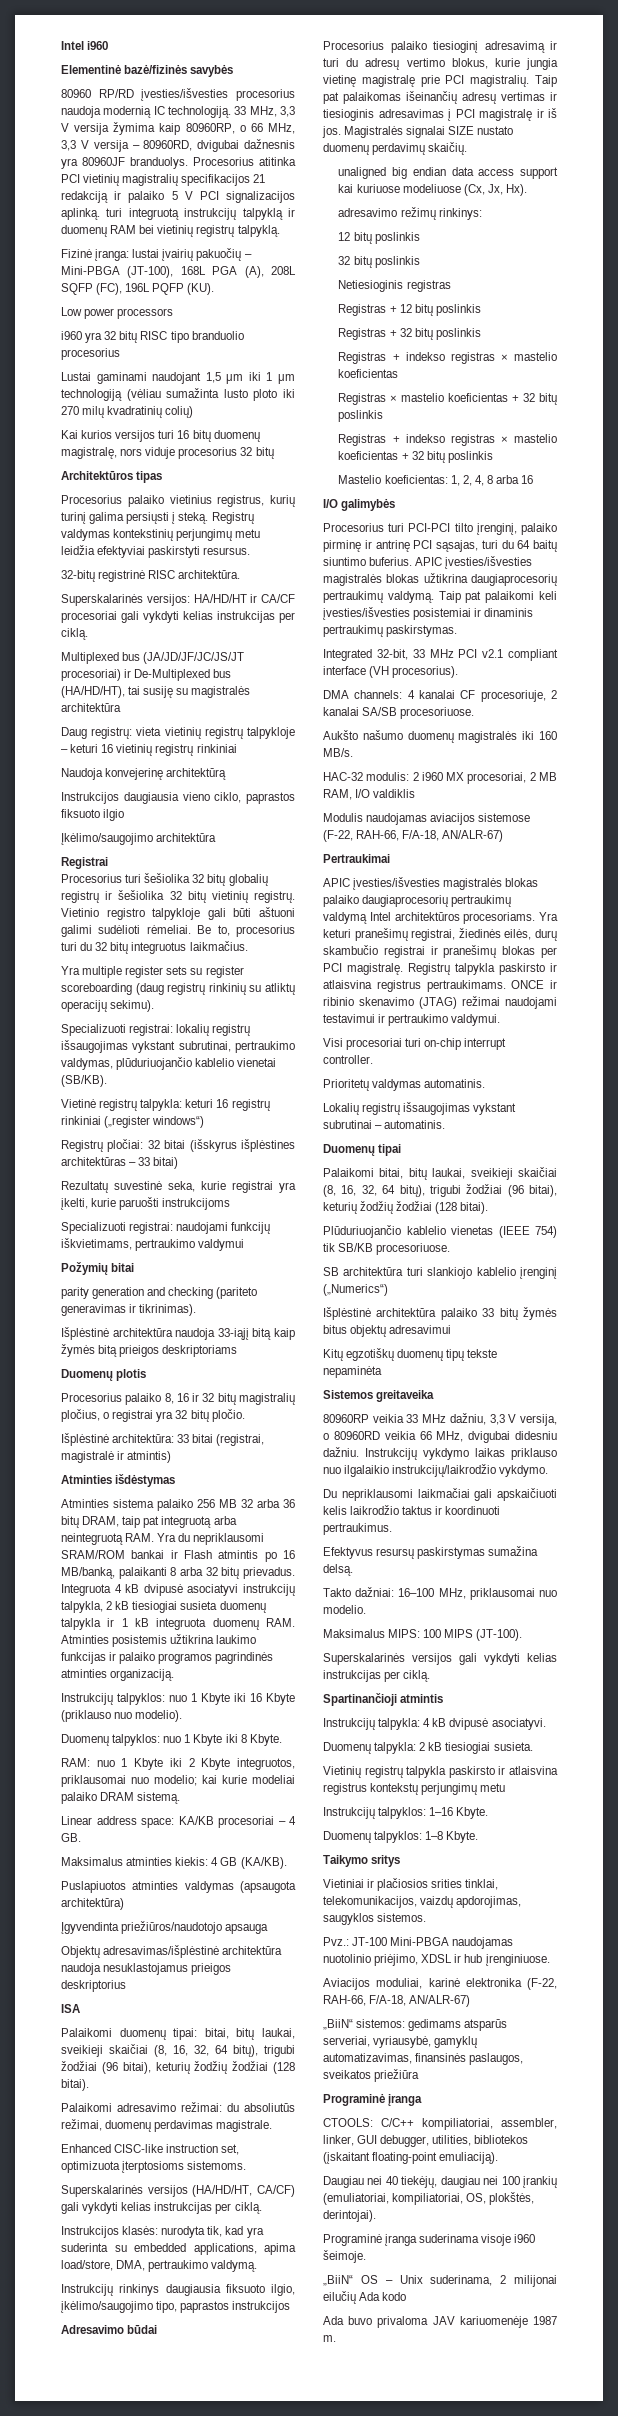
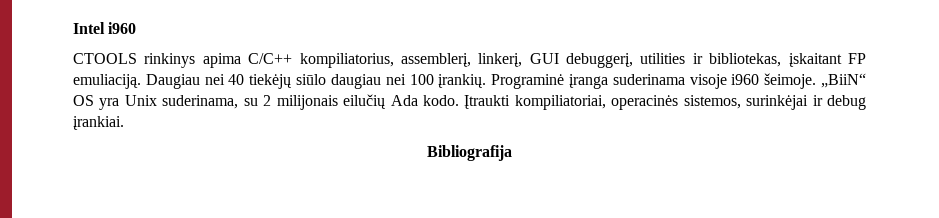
- Elementinė bazė/fizinės savybės
- 80960 RP/RD įvesties/išvesties procesorius naudoja modernią IC technologiją. 33 MHz, 3,3 V versija žymima kaip 80960RP, o 66 MHz, 3,3 V versija – 80960RD, dvigubai dažnesnis yra 80960JF branduolys. Procesorius atitinka PCI vietinių magistralių specifikacijos 21 redakciją ir palaiko 5 V PCI signalizacijos aplinką. turi integruotą instrukcijų talpyklą ir duomenų RAM bei vietinių registrų talpyklą.
- Fizinė įranga: lustai įvairių pakuočių – Mini-PBGA (JT-100), 168L PGA (A), 208L SQFP (FC), 196L PQFP (KU).
- Low power processors
- i960 yra 32 bitų RISC tipo branduolio procesorius
- Lustai gaminami naudojant 1,5 μm iki 1 μm technologiją (vėliau sumažinta lusto ploto iki 270 milų kvadratinių colių)
- Kai kurios versijos turi 16 bitų duomenų magistralę, nors viduje procesorius 32 bitų
- Architektūros tipas
- Procesorius palaiko vietinius registrus, kurių turinį galima persiųsti į steką. Registrų valdymas kontekstinių perjungimų metu leidžia efektyviai paskirstyti resursus.
- 32-bitų registrinė RISC architektūra.
- Superskalarinės versijos: HA/HD/HT ir CA/CF procesoriai gali vykdyti kelias instrukcijas per ciklą.
- Multiplexed bus (JA/JD/JF/JC/JS/JT procesoriai) ir De-Multiplexed bus (HA/HD/HT), tai susiję su magistralės architektūra
- Daug registrų: vieta vietinių registrų talpykloje – keturi 16 vietinių registrų rinkiniai
- Naudoja konvejerinę architektūrą
- Instrukcijos daugiausia vieno ciklo, paprastos fiksuoto ilgio
- Įkėlimo/saugojimo architektūra
- Registrai
- Procesorius turi šešiolika 32 bitų globalių registrų ir šešiolika 32 bitų vietinių registrų. Vietinio registro talpykloje gali būti aštuoni galimi sudėlioti rėmeliai. Be to, procesorius turi du 32 bitų integruotus laikmačius.
- Yra multiple register sets su register scoreboarding (daug registrų rinkinių su atliktų operacijų sekimu).
- Specializuoti registrai: lokalių registrų išsaugojimas vykstant subrutinai, pertraukimo valdymas, plūduriuojančio kablelio vienetai (SB/KB).
- Vietinė registrų talpykla: keturi 16 registrų rinkiniai („register windows“)
- Registrų pločiai: 32 bitai (išskyrus išplėstines architektūras – 33 bitai)
- Rezultatų suvestinė seka, kurie registrai yra įkelti, kurie paruošti instrukcijoms
- Specializuoti registrai: naudojami funkcijų iškvietimams, pertraukimo valdymui
- Požymių bitai
- parity generation and checking (pariteto generavimas ir tikrinimas).
- Išplėstinė architektūra naudoja 33-iąjį bitą kaip žymės bitą prieigos deskriptoriams
- Duomenų plotis
- Procesorius palaiko 8, 16 ir 32 bitų magistralių pločius, o registrai yra 32 bitų pločio.
- Išplėstinė architektūra: 33 bitai (registrai, magistralė ir atmintis)
- Atminties išdėstymas
- Atminties sistema palaiko 256 MB 32 arba 36 bitų DRAM, taip pat integruotą arba neintegruotą RAM. Yra du nepriklausomi SRAM/ROM bankai ir Flash atmintis po 16 MB/banką, palaikanti 8 arba 32 bitų prievadus. Integruota 4 kB dvipusė asociatyvi instrukcijų talpykla, 2 kB tiesiogiai susieta duomenų talpykla ir 1 kB integruota duomenų RAM. Atminties posistemis užtikrina laukimo funkcijas ir palaiko programos pagrindinės atminties organizaciją.
- Instrukcijų talpyklos: nuo 1 Kbyte iki 16 Kbyte (priklauso nuo modelio).
- Duomenų talpyklos: nuo 1 Kbyte iki 8 Kbyte.
- RAM: nuo 1 Kbyte iki 2 Kbyte integruotos, priklausomai nuo modelio; kai kurie modeliai palaiko DRAM sistemą.
- Linear address space: KA/KB procesoriai – 4 GB.
- Maksimalus atminties kiekis: 4 GB (KA/KB).
- Puslapiuotos atminties valdymas (apsaugota architektūra)
- Įgyvendinta priežiūros/naudotojo apsauga
- Objektų adresavimas/išplėstinė architektūra naudoja nesuklastojamus prieigos deskriptorius
- ISA
- Palaikomi duomenų tipai: bitai, bitų laukai, sveikieji skaičiai (8, 16, 32, 64 bitų), trigubi žodžiai (96 bitai), keturių žodžių žodžiai (128 bitai).
- Palaikomi adresavimo režimai: du absoliutūs režimai, duomenų perdavimas magistrale.
- Enhanced CISC-like instruction set, optimizuota įterptosioms sistemoms.
- Superskalarinės versijos (HA/HD/HT, CA/CF) gali vykdyti kelias instrukcijas per ciklą.
- Instrukcijos klasės: nurodyta tik, kad yra suderinta su embedded applications, apima load/store, DMA, pertraukimo valdymą.
- Instrukcijų rinkinys daugiausia fiksuoto ilgio, įkėlimo/saugojimo tipo, paprastos instrukcijos
- Adresavimo būdai
- Procesorius palaiko tiesioginį adresavimą ir turi du adresų vertimo blokus, kurie jungia vietinę magistralę prie PCI magistralių. Taip pat palaikomas išeinančių adresų vertimas ir tiesioginis adresavimas į PCI magistralę ir iš jos. Magistralės signalai SIZE nustato duomenų perdavimų skaičių.
- unaligned big endian data access support kai kuriuose modeliuose (Cx, Jx, Hx).
- adresavimo režimų rinkinys:
- 12 bitų poslinkis
- 32 bitų poslinkis
- Netiesioginis registras
- Registras + 12 bitų poslinkis
- Registras + 32 bitų poslinkis
- Registras + indekso registras × mastelio koeficientas
- Registras × mastelio koeficientas + 32 bitų poslinkis
- Registras + indekso registras × mastelio koeficientas + 32 bitų poslinkis
- Mastelio koeficientas: 1, 2, 4, 8 arba 16
- I/O galimybės
- Procesorius turi PCI-PCI tilto įrenginį, palaiko pirminę ir antrinę PCI sąsajas, turi du 64 baitų siuntimo buferius. APIC įvesties/išvesties magistralės blokas užtikrina daugiaprocesorių pertraukimų valdymą. Taip pat palaikomi keli įvesties/išvesties posistemiai ir dinaminis pertraukimų paskirstymas.
- Integrated 32-bit, 33 MHz PCI v2.1 compliant interface (VH procesorius).
- DMA channels: 4 kanalai CF procesoriuje, 2 kanalai SA/SB procesoriuose.
- Aukšto našumo duomenų magistralės iki 160 MB/s.
- HAC-32 modulis: 2 i960 MX procesoriai, 2 MB RAM, I/O valdiklis
- Modulis naudojamas aviacijos sistemose (F-22, RAH-66, F/A-18, AN/ALR-67)
- Pertraukimai
- APIC įvesties/išvesties magistralės blokas palaiko daugiaprocesorių pertraukimų valdymą Intel architektūros procesoriams. Yra keturi pranešimų registrai, žiedinės eilės, durų skambučio registrai ir pranešimų blokas per PCI magistralę. Registrų talpykla paskirsto ir atlaisvina registrus pertraukimams. ONCE ir ribinio skenavimo (JTAG) režimai naudojami testavimui ir pertraukimo valdymui.
- Visi procesoriai turi on-chip interrupt controller.
- Prioritetų valdymas automatinis.
- Lokalių registrų išsaugojimas vykstant subrutinai – automatinis.
- Duomenų tipai
- Palaikomi bitai, bitų laukai, sveikieji skaičiai (8, 16, 32, 64 bitų), trigubi žodžiai (96 bitai), keturių žodžių žodžiai (128 bitai).
- Plūduriuojančio kablelio vienetas (IEEE 754) tik SB/KB procesoriuose.
- SB architektūra turi slankiojo kablelio įrenginį („Numerics“)
- Išplėstinė architektūra palaiko 33 bitų žymės bitus objektų adresavimui
- Kitų egzotiškų duomenų tipų tekste nepaminėta
- Sistemos greitaveika
- 80960RP veikia 33 MHz dažniu, 3,3 V versija, o 80960RD veikia 66 MHz, dvigubai didesniu dažniu. Instrukcijų vykdymo laikas priklauso nuo ilgalaikio instrukcijų/laikrodžio vykdymo.
- Du nepriklausomi laikmačiai gali apskaičiuoti kelis laikrodžio taktus ir koordinuoti pertraukimus.
- Efektyvus resursų paskirstymas sumažina delsą.
- Takto dažniai: 16–100 MHz, priklausomai nuo modelio.
- Maksimalus MIPS: 100 MIPS (JT-100).
- Superskalarinės versijos gali vykdyti kelias instrukcijas per ciklą.
- Spartinančioji atmintis
- Instrukcijų talpykla: 4 kB dvipusė asociatyvi.
- Duomenų talpykla: 2 kB tiesiogiai susieta.
- Vietinių registrų talpykla paskirsto ir atlaisvina registrus kontekstų perjungimų metu
- Instrukcijų talpyklos: 1–16 Kbyte.
- Duomenų talpyklos: 1–8 Kbyte.
- Taikymo sritys
- Vietiniai ir plačiosios srities tinklai, telekomunikacijos, vaizdų apdorojimas, saugyklos sistemos.
- Pvz.: JT-100 Mini-PBGA naudojamas nuotolinio priėjimo, XDSL ir hub įrenginiuose.
- Aviacijos moduliai, karinė elektronika (F-22, RAH-66, F/A-18, AN/ALR-67)
- „BiiN“ sistemos: gedimams atsparūs serveriai, vyriausybė, gamyklų automatizavimas, finansinės paslaugos, sveikatos priežiūra
- Programinė įranga
- CTOOLS: C/C++ kompiliatoriai, assembler, linker, GUI debugger, utilities, bibliotekos (įskaitant floating-point emuliaciją).
- Daugiau nei 40 tiekėjų, daugiau nei 100 įrankių (emuliatoriai, kompiliatoriai, OS, plokštės, derintojai).
- Programinė įranga suderinama visoje i960 šeimoje.
- „BiiN“ OS – Unix suderinama, 2 milijonai eilučių Ada kodo
- Ada buvo privaloma JAV kariuomenėje 1987 m.
+ CTOOLS rinkinys apima C/C++ kompiliatorius, assemblerį, linkerį, GUI debuggerį, utilities ir bibliotekas, įskaitant FP emuliaciją. Daugiau nei 40 tiekėjų siūlo daugiau nei 100 įrankių. Programinė įranga suderinama visoje i960 šeimoje. „BiiN“ OS yra Unix suderinama, su 2 milijonais eilučių Ada kodo. Įtraukti kompiliatoriai, operacinės sistemos, surinkėjai ir debug įrankiai.
+ Bibliografija

